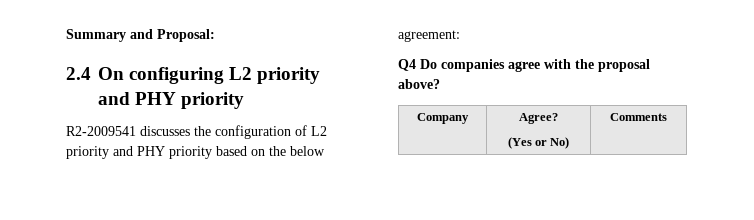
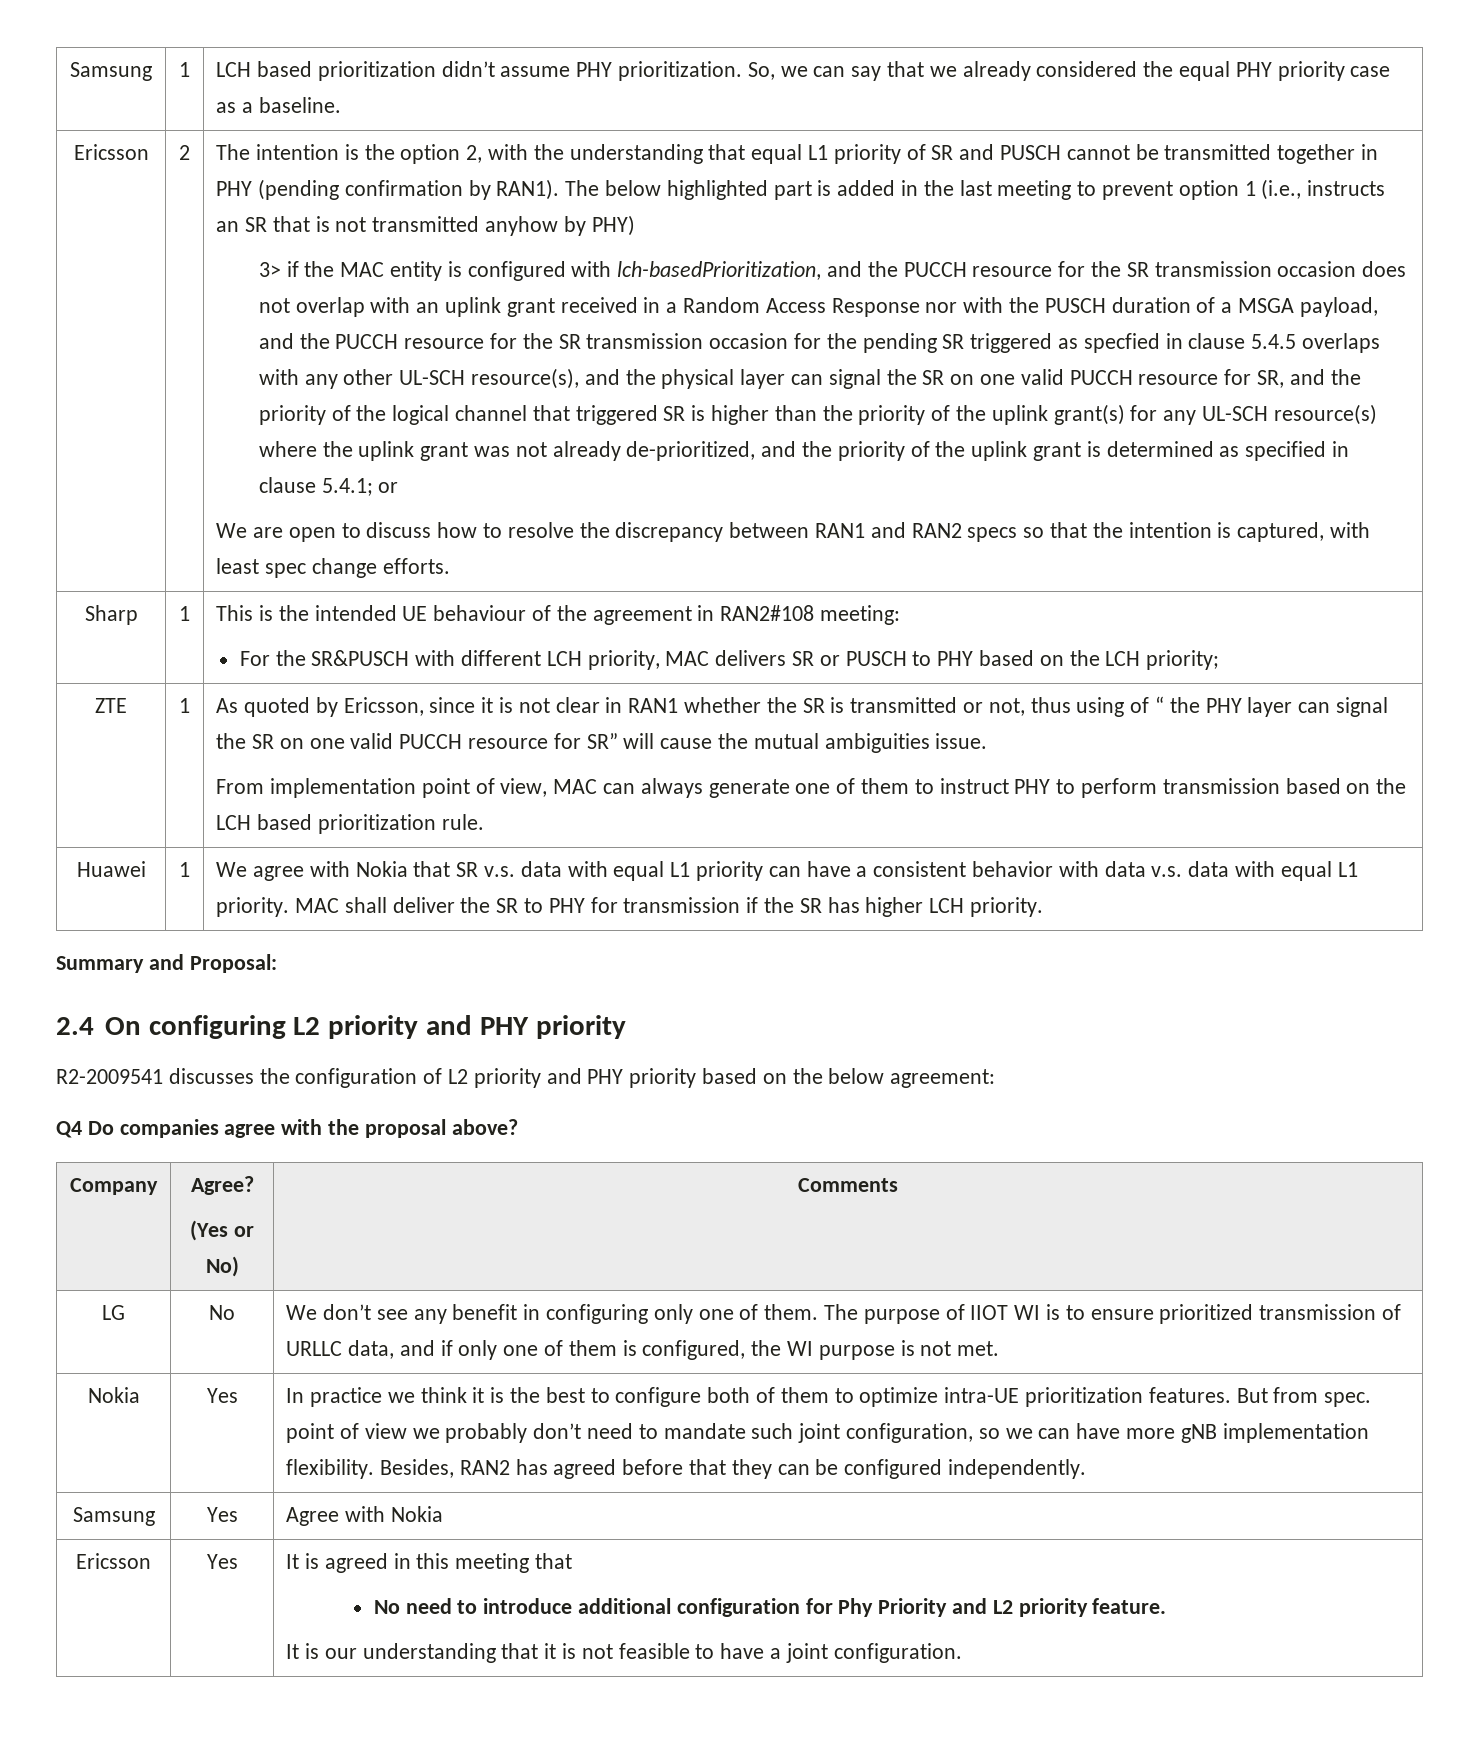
+ Samsung | 1 | LCH based prioritization didn’t assume PHY prioritization. So, we can say that we already considered the equal PHY priority case as a baseline.
+ Ericsson | 2 | The intention is the option 2, with the understanding that equal L1 priority of SR and PUSCH cannot be transmitted together in PHY (pending confirmation by RAN1). The below highlighted part is added in the last meeting to prevent option 1 (i.e., instructs an SR that is not transmitted anyhow by PHY)
+ 3> if the MAC entity is configured with lch-basedPrioritization, and the PUCCH resource for the SR transmission occasion does not overlap with an uplink grant received in a Random Access Response nor with the PUSCH duration of a MSGA payload, and the PUCCH resource for the SR transmission occasion for the pending SR triggered as specfied in clause 5.4.5 overlaps with any other UL-SCH resource(s), and the physical layer can signal the SR on one valid PUCCH resource for SR, and the priority of the logical channel that triggered SR is higher than the priority of the uplink grant(s) for any UL-SCH resource(s) where the uplink grant was not already de-prioritized, and the priority of the uplink grant is determined as specified in clause 5.4.1; or
+ We are open to discuss how to resolve the discrepancy between RAN1 and RAN2 specs so that the intention is captured, with least spec change efforts.
+ Sharp | 1 | This is the intended UE behaviour of the agreement in RAN2#108 meeting:
+ For the SR&PUSCH with different LCH priority, MAC delivers SR or PUSCH to PHY based on the LCH priority;
+ ZTE | 1 | As quoted by Ericsson, since it is not clear in RAN1 whether the SR is transmitted or not, thus using of “ the PHY layer can signal the SR on one valid PUCCH resource for SR” will cause the mutual ambiguities issue.
+ From implementation point of view, MAC can always generate one of them to instruct PHY to perform transmission based on the LCH based prioritization rule.
+ Huawei | 1 | We agree with Nokia that SR v.s. data with equal L1 priority can have a consistent behavior with data v.s. data with equal L1 priority. MAC shall deliver the SR to PHY for transmission if the SR has higher LCH priority.
+ LG | No | We don’t see any benefit in configuring only one of them. The purpose of IIOT WI is to ensure prioritized transmission of URLLC data, and if only one of them is configured, the WI purpose is not met.
+ Nokia | Yes | In practice we think it is the best to configure both of them to optimize intra-UE prioritization features. But from spec. point of view we probably don’t need to mandate such joint configuration, so we can have more gNB implementation flexibility. Besides, RAN2 has agreed before that they can be configured independently.
+ Samsung | Yes | Agree with Nokia
+ Ericsson | Yes | It is agreed in this meeting that
+ No need to introduce additional configuration for Phy Priority and L2 priority feature.
+ It is our understanding that it is not feasible to have a joint configuration.

